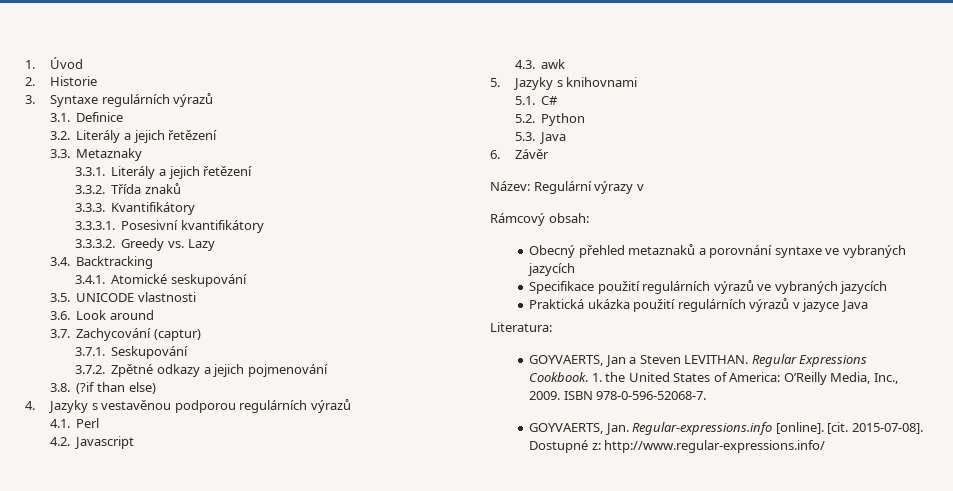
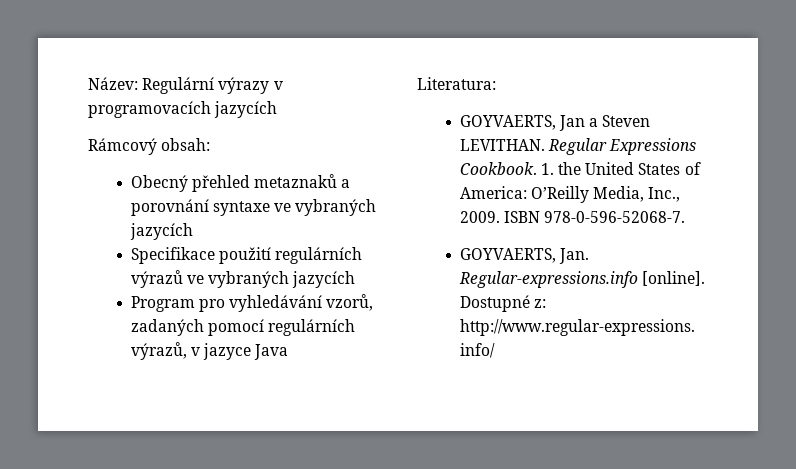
- 1. Úvod
- 2. Historie
- 3. Syntaxe regulárních výrazů
- 3.1. Definice
- 3.2. Literály a jejich řetězení
- 3.3. Metaznaky
- 3.3.1. Literály a jejich řetězení
- 3.3.2. Třída znaků
- 3.3.3. Kvantifikátory
- 3.3.3.1. Posesivní kvantifikátory
- 3.3.3.2. Greedy vs. Lazy
- 3.4. Backtracking
- 3.4.1. Atomické seskupování
- 3.5. UNICODE vlastnosti
- 3.6. Look around
- 3.7. Zachycování (captur)
- 3.7.1. Seskupování
- 3.7.2. Zpětné odkazy a jejich pojmenování
- 3.8. (?if than else)
- 4. Jazyky s vestavěnou podporou regulárních výrazů
- 4.1. Perl
- 4.2. Javascript
- 4.3. awk
- 5. Jazyky s knihovnami
- 5.1. C#
- 5.2. Python
- 5.3. Java
- 6. Závěr
- Název: Regulární výrazy v
+ Název: Regulární výrazy v programovacích jazycích
- Praktická ukázka použití regulárních výrazů v jazyce Java
+ Program pro vyhledávání vzorů, zadaných pomocí regulárních výrazů, v jazyce Java
- [cit. 2015-07-08].

